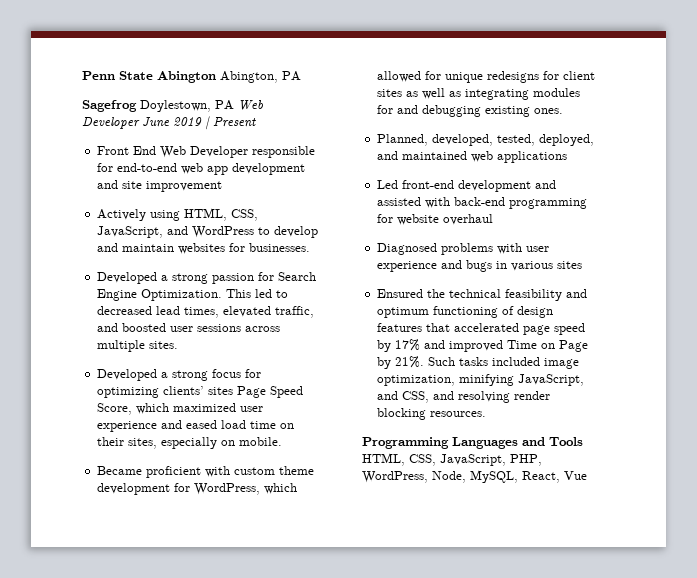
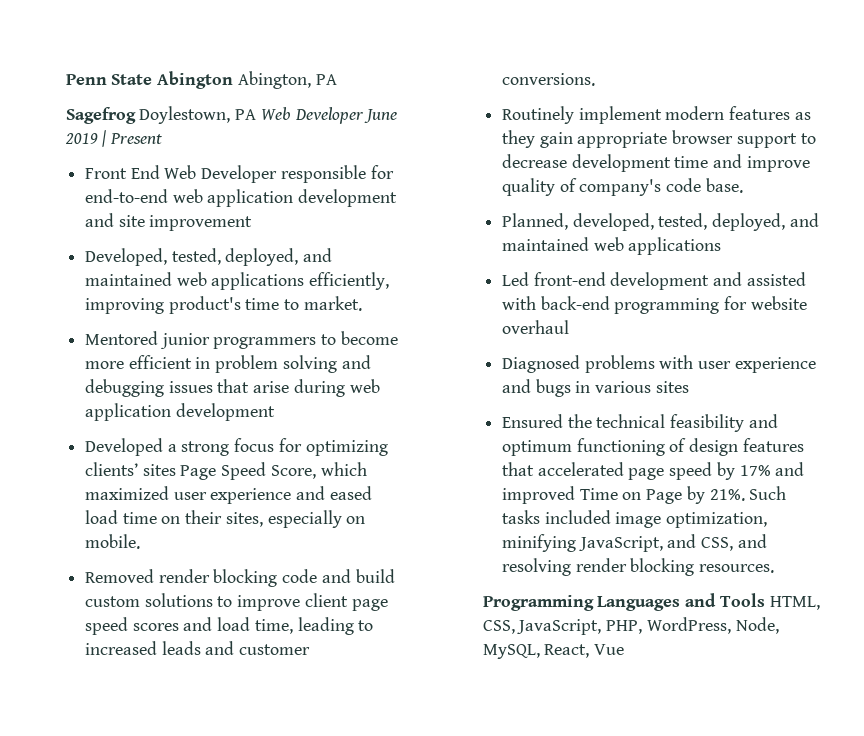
- Front End Web Developer responsible for end-to-end web app development and site improvement
+ Front End Web Developer responsible for end-to-end web application development and site improvement
- Actively using HTML, CSS, JavaScript, and WordPress to develop and maintain websites for businesses.
- Developed a strong passion for Search Engine Optimization. This led to decreased lead times, elevated traffic, and boosted user sessions across multiple sites.
+ Developed, tested, deployed, and maintained web applications efficiently, improving product's time to market.
+ Mentored junior programmers to become more efficient in problem solving and debugging issues that arise during web application development
- Became proficient with custom theme development for WordPress, which allowed for unique redesigns for client sites as well as integrating modules for and debugging existing ones.
+ Removed render blocking code and build custom solutions to improve client page speed scores and load time, leading to increased leads and customer conversions.
+ Routinely implement modern features as they gain appropriate browser support to decrease development time and improve quality of company's code base.

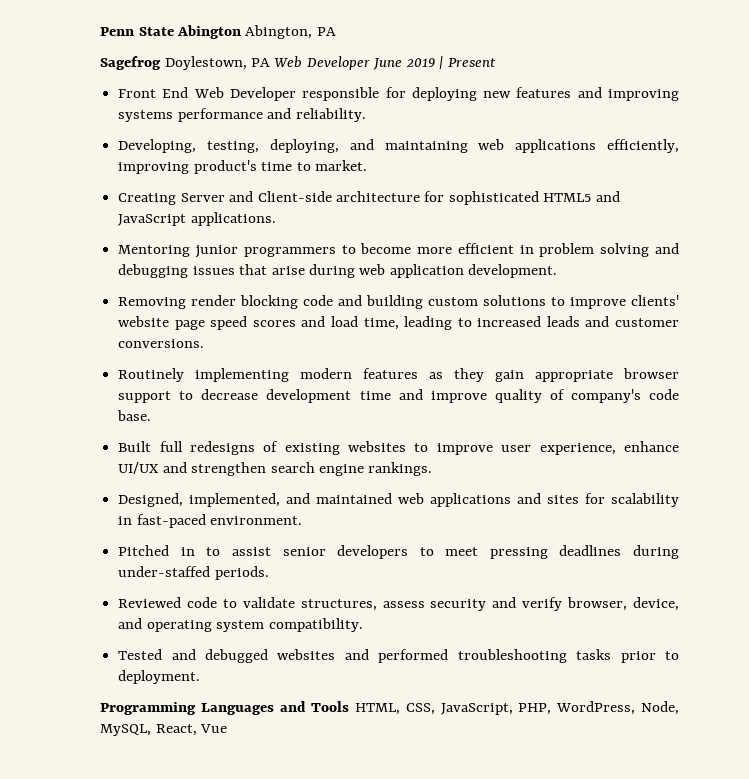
- Front End Web Developer responsible for end-to-end web application development and site improvement
- Developed, tested, deployed, and maintained web applications efficiently, improving product's time to market.
+ Front End Web Developer responsible for deploying new features and improving systems performance and reliability.
+ Developing, testing, deploying, and maintaining web applications efficiently, improving product's time to market.
- Mentored junior programmers to become more efficient in problem solving and debugging issues that arise during web application development
- Developed a strong focus for optimizing clients’ sites Page Speed Score, which maximized user experience and eased load time on their sites, especially on mobile.
- Removed render blocking code and build custom solutions to improve client page speed scores and load time, leading to increased leads and customer conversions.
+ Creating Server and Client-side architecture for sophisticated HTML5 and JavaScript applications.
+ Mentoring junior programmers to become more efficient in problem solving and debugging issues that arise during web application development.
+ Removing render blocking code and building custom solutions to improve clients' website page speed scores and load time, leading to increased leads and customer conversions.
- Routinely implement modern features as they gain appropriate browser support to decrease development time and improve quality of company's code base.
+ Routinely implementing modern features as they gain appropriate browser support to decrease development time and improve quality of company's code base.
- Planned, developed, tested, deployed, and maintained web applications
- Led front-end development and assisted with back-end programming for website overhaul
- Diagnosed problems with user experience and bugs in various sites
- Ensured the technical feasibility and optimum functioning of design features that accelerated page speed by 17% and improved Time on Page by 21%. Such tasks included image optimization, minifying JavaScript, and CSS, and resolving render blocking resources.
+ Built full redesigns of existing websites to improve user experience, enhance UI/UX and strengthen search engine rankings.
+ Designed, implemented, and maintained web applications and sites for scalability in fast-paced environment.
+ Pitched in to assist senior developers to meet pressing deadlines during under-staffed periods.
+ Reviewed code to validate structures, assess security and verify browser, device, and operating system compatibility.
+ Tested and debugged websites and performed troubleshooting tasks prior to deployment.

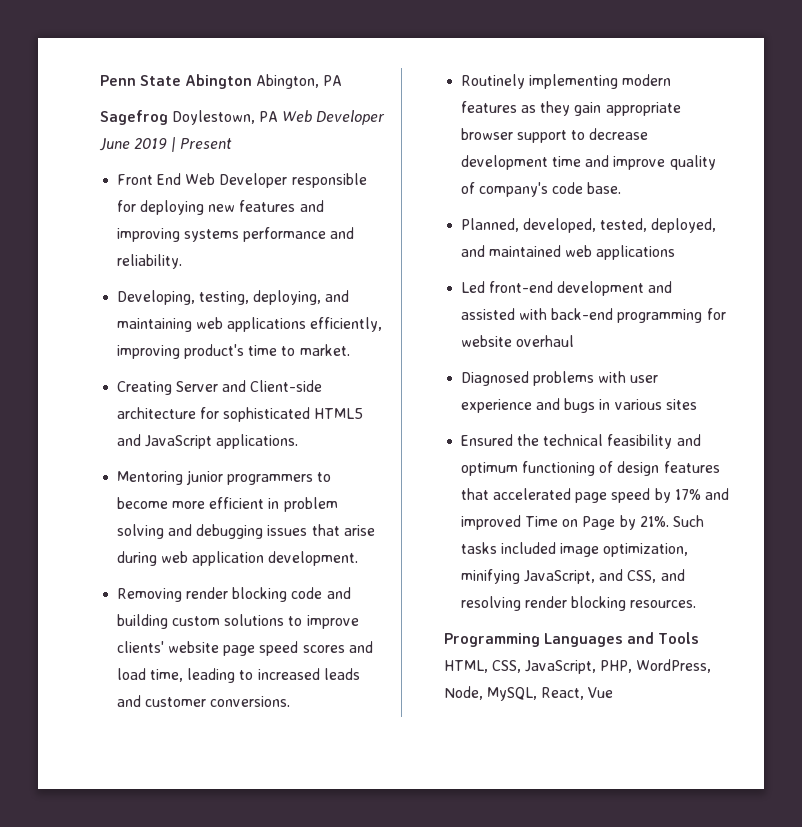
- Built full redesigns of existing websites to improve user experience, enhance UI/UX and strengthen search engine rankings.
- Designed, implemented, and maintained web applications and sites for scalability in fast-paced environment.
- Pitched in to assist senior developers to meet pressing deadlines during under-staffed periods.
- Reviewed code to validate structures, assess security and verify browser, device, and operating system compatibility.
- Tested and debugged websites and performed troubleshooting tasks prior to deployment.
+ Planned, developed, tested, deployed, and maintained web applications
+ Led front-end development and assisted with back-end programming for website overhaul
+ Diagnosed problems with user experience and bugs in various sites
+ Ensured the technical feasibility and optimum functioning of design features that accelerated page speed by 17% and improved Time on Page by 21%. Such tasks included image optimization, minifying JavaScript, and CSS, and resolving render blocking resources.

